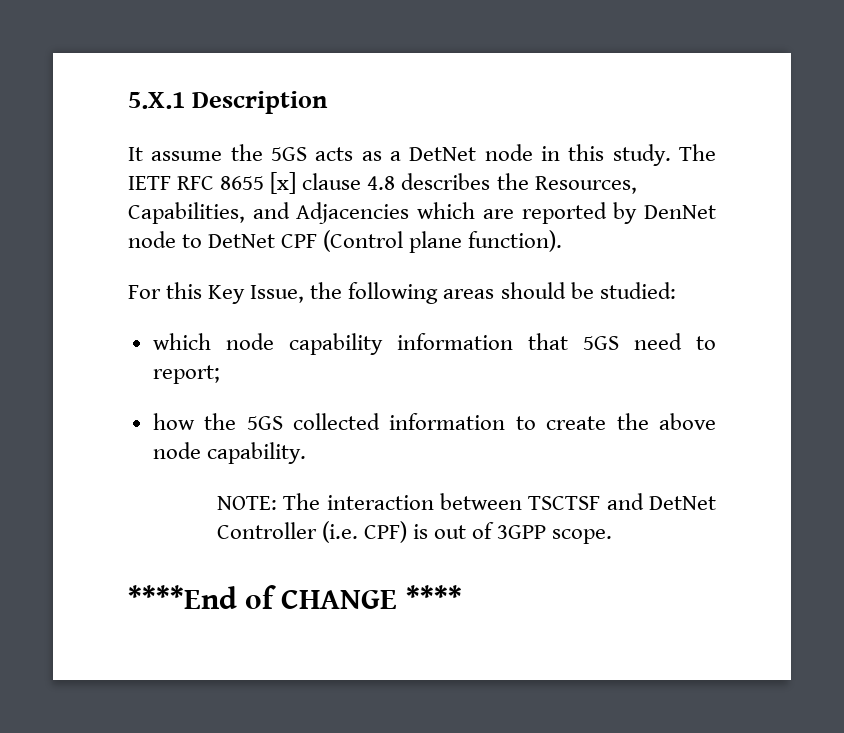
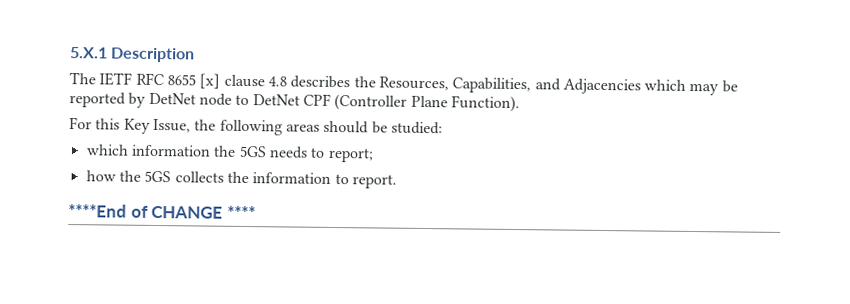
- It assume the 5GS acts as a DetNet node in this study. The IETF RFC 8655 [x] clause 4.8 describes the Resources, Capabilities, and Adjacencies which are reported by DenNet node to DetNet CPF (Control plane function).
+ The IETF RFC 8655 [x] clause 4.8 describes the Resources, Capabilities, and Adjacencies which may be reported by DetNet node to DetNet CPF (Controller Plane Function).
- which node capability information that 5GS need to report;
+ which information the 5GS needs to report;
- how the 5GS collected information to create the above node capability.
- NOTE: The interaction between TSCTSF and DetNet Controller (i.e. CPF) is out of 3GPP scope.
+ how the 5GS collects the information to report.

